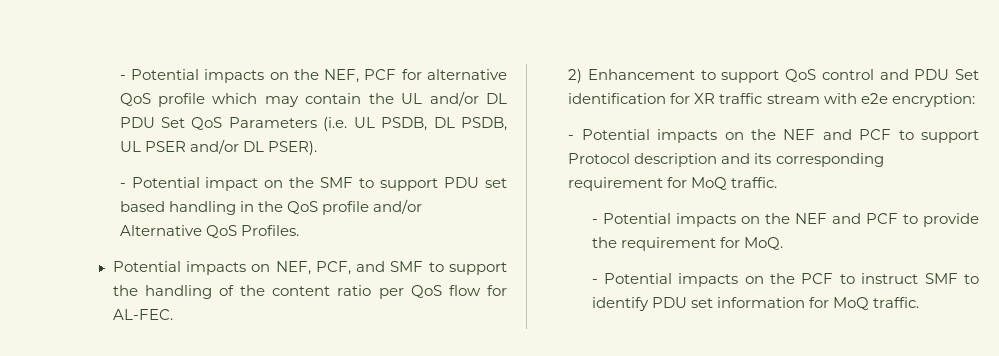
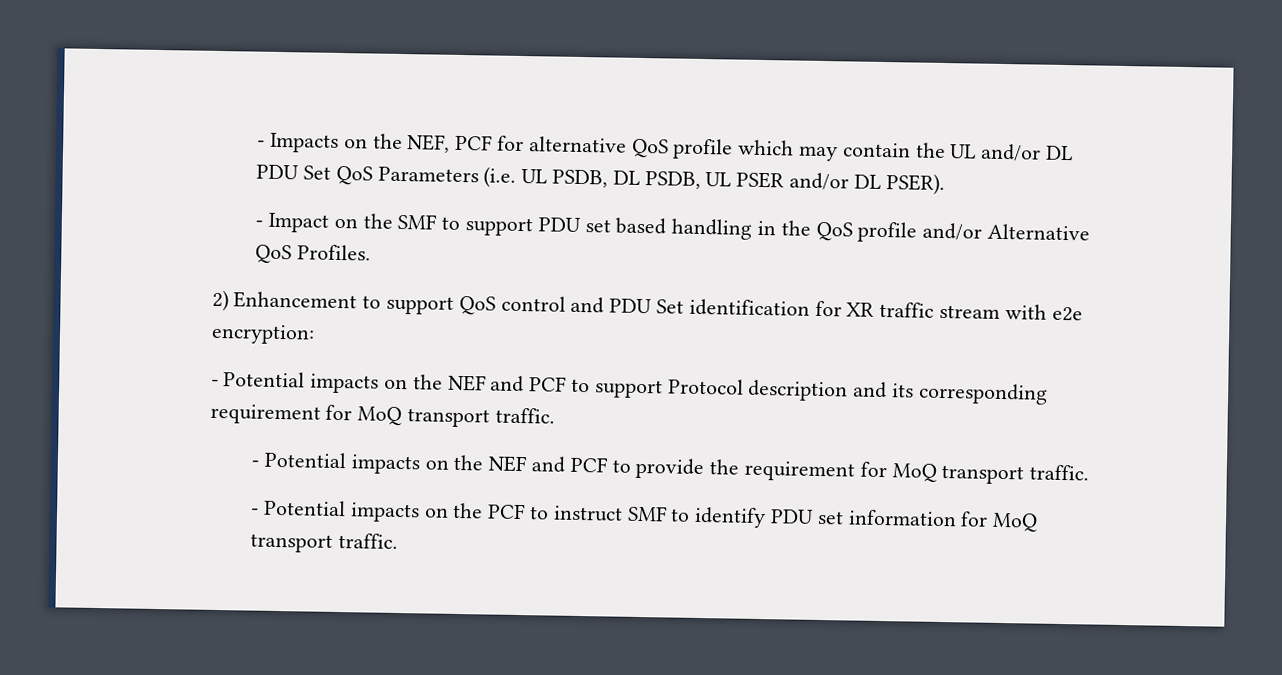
- - Potential impacts on the NEF, PCF for alternative QoS profile which may contain the UL and/or DL PDU Set QoS Parameters (i.e. UL PSDB, DL PSDB, UL PSER and/or DL PSER).
+ - Impacts on the NEF, PCF for alternative QoS profile which may contain the UL and/or DL PDU Set QoS Parameters (i.e. UL PSDB, DL PSDB, UL PSER and/or DL PSER).
- - Potential impact on the SMF to support PDU set based handling in the QoS profile and/or Alternative QoS Profiles.
+ - Impact on the SMF to support PDU set based handling in the QoS profile and/or Alternative QoS Profiles.
- Potential impacts on NEF, PCF, and SMF to support the handling of the content ratio per QoS flow for AL-FEC.
- - Potential impacts on the NEF and PCF to support Protocol description and its corresponding requirement for MoQ traffic.
+ - Potential impacts on the NEF and PCF to support Protocol description and its corresponding requirement for MoQ transport traffic.
- - Potential impacts on the NEF and PCF to provide the requirement for MoQ.
+ - Potential impacts on the NEF and PCF to provide the requirement for MoQ transport traffic.
- - Potential impacts on the PCF to instruct SMF to identify PDU set information for MoQ traffic.
+ - Potential impacts on the PCF to instruct SMF to identify PDU set information for MoQ transport traffic.

